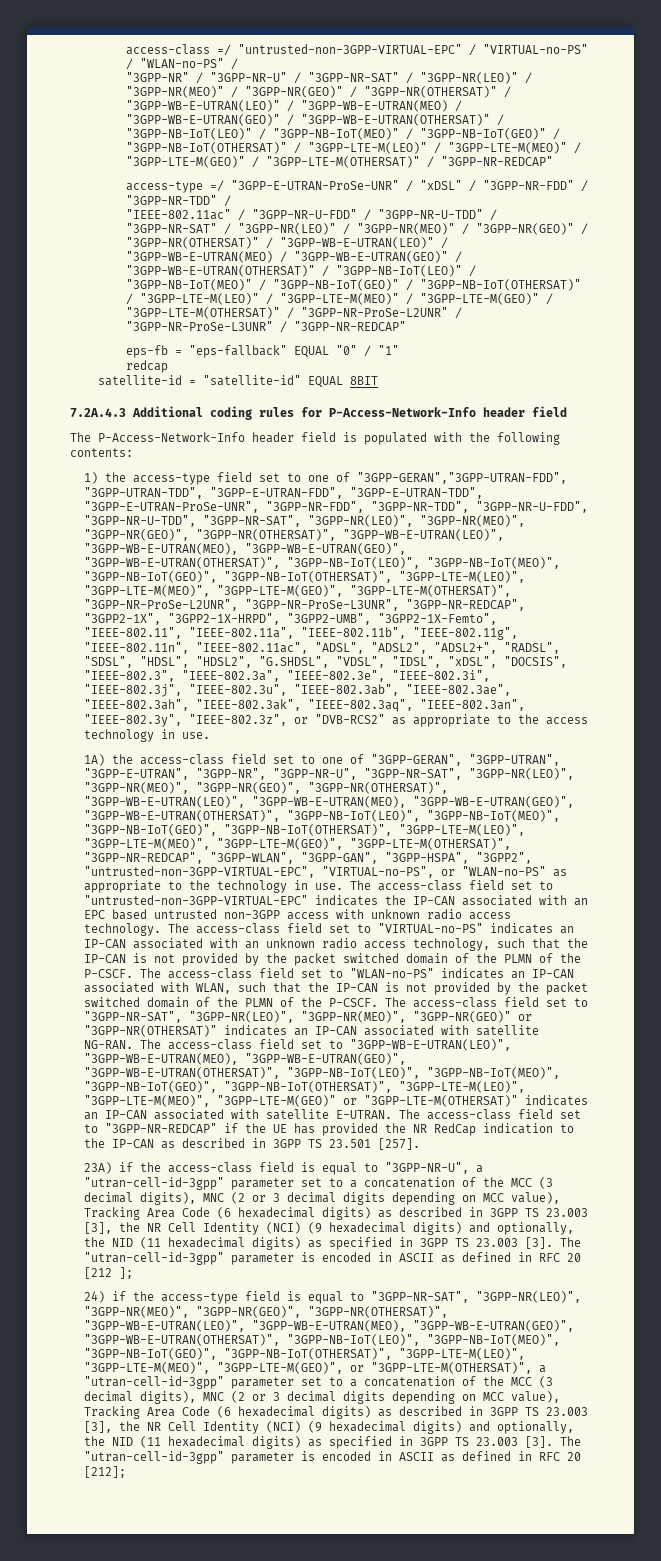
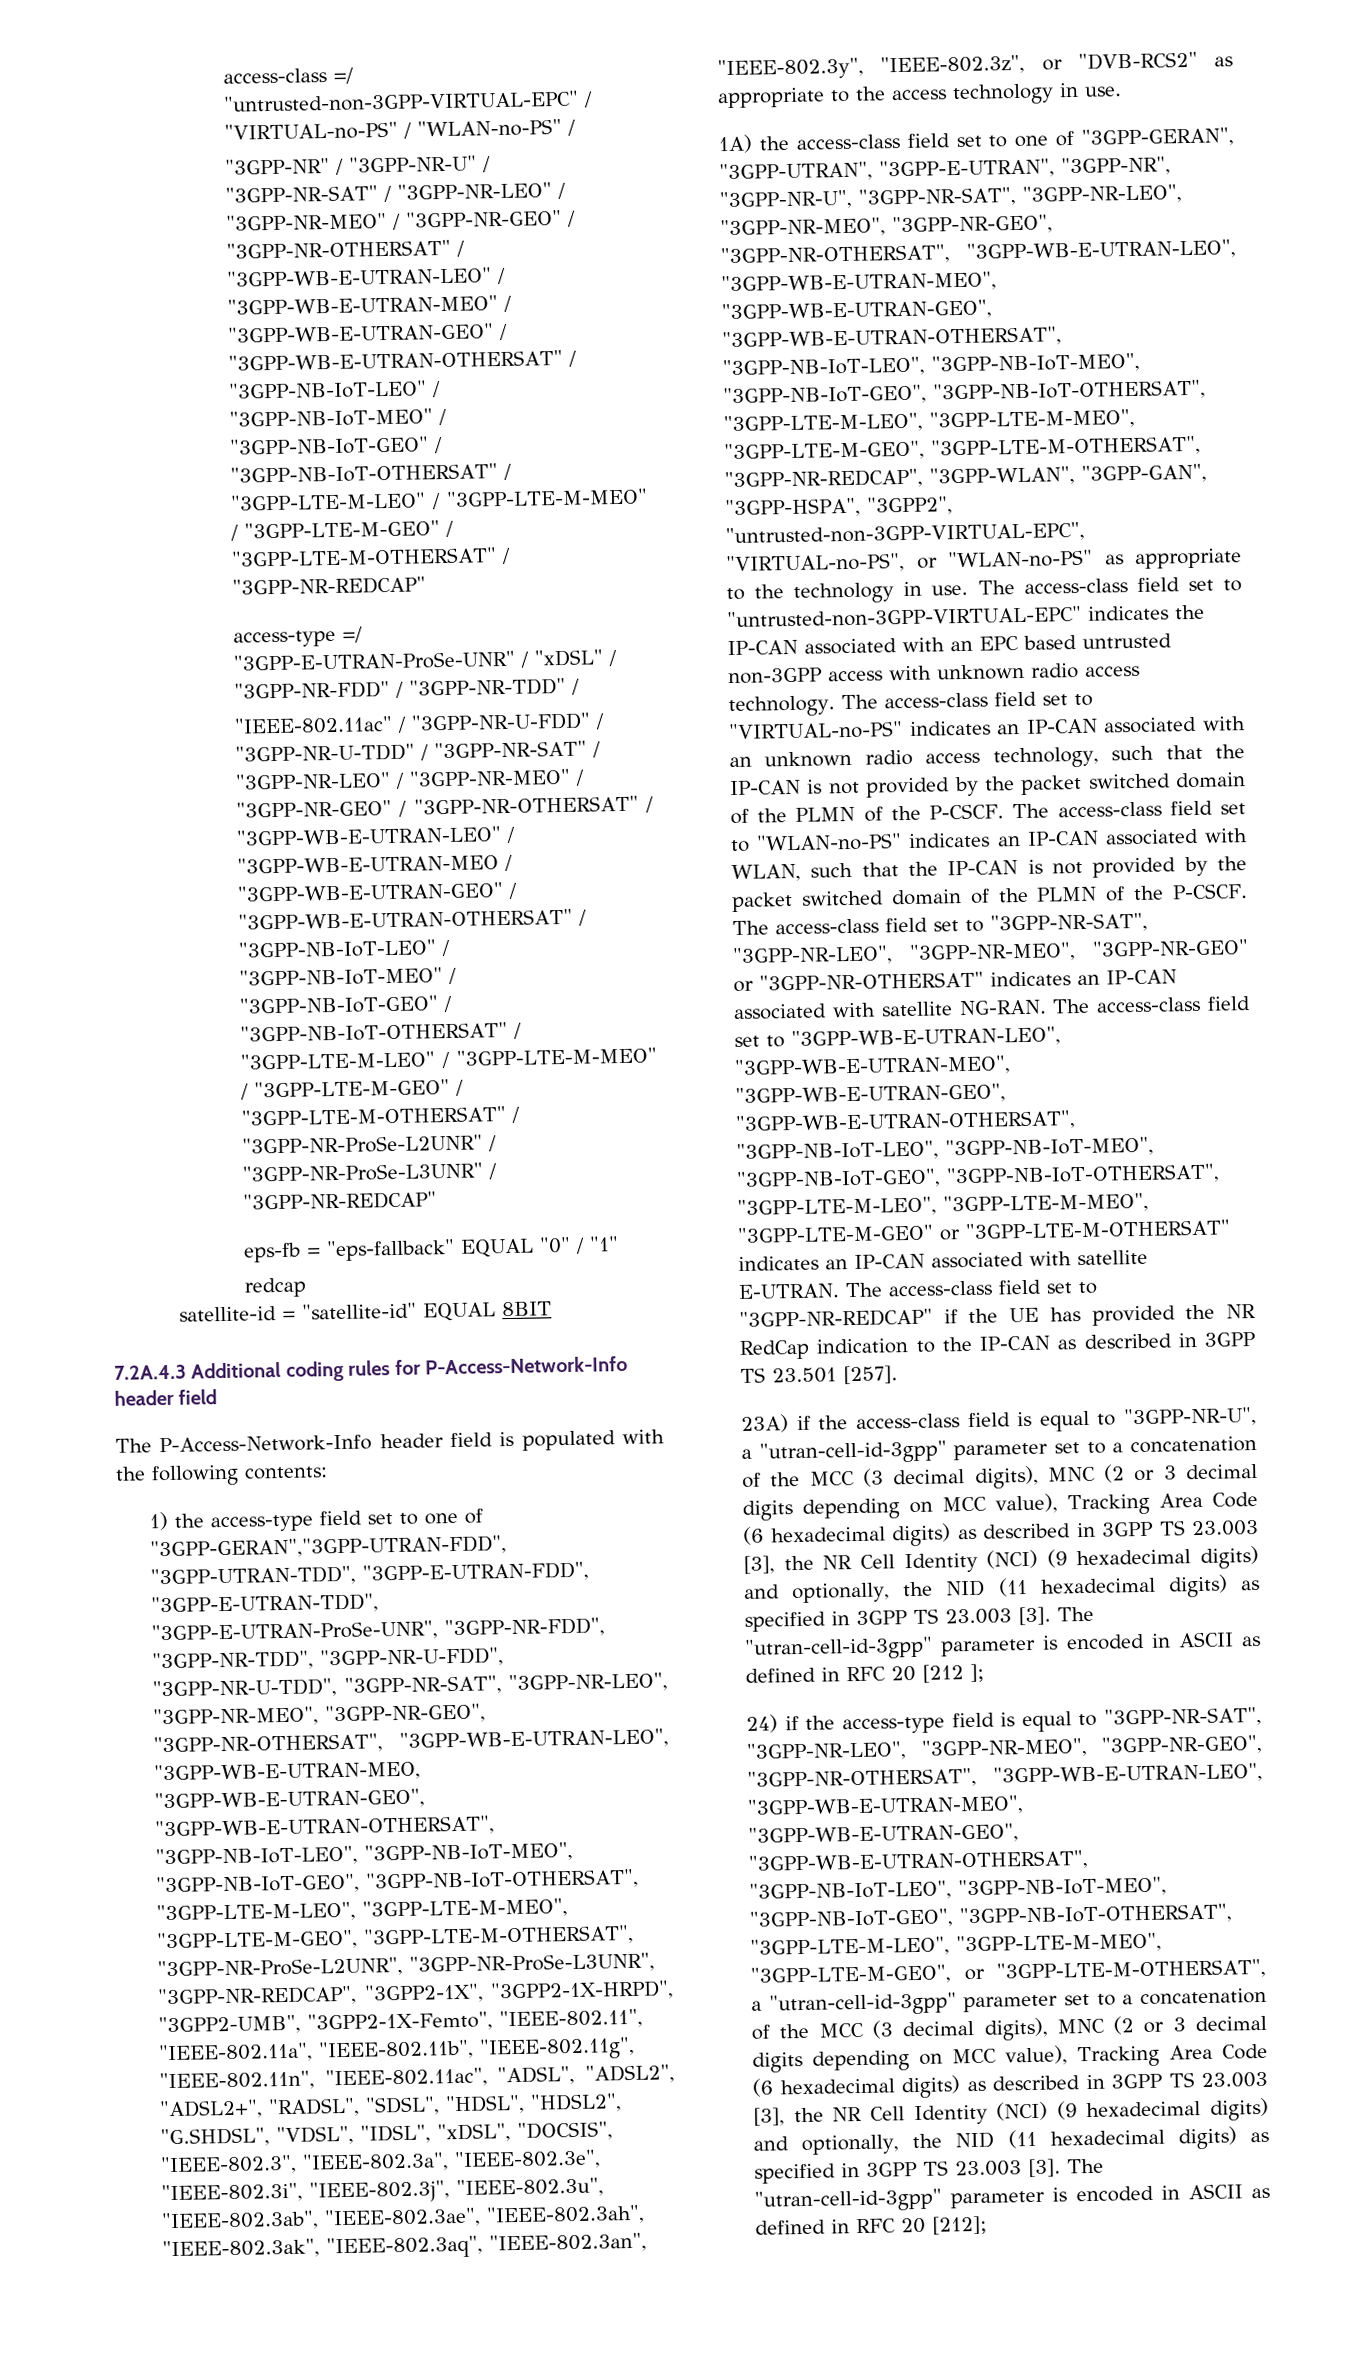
- "3GPP-NR" / "3GPP-NR-U" / "3GPP-NR-SAT" / "3GPP-NR(LEO)" / "3GPP-NR(MEO)" / "3GPP-NR(GEO)" / "3GPP-NR(OTHERSAT)" / "3GPP-WB-E-UTRAN(LEO)" / "3GPP-WB-E-UTRAN(MEO) / "3GPP-WB-E-UTRAN(GEO)" / "3GPP-WB-E-UTRAN(OTHERSAT)" / "3GPP-NB-IoT(LEO)" / "3GPP-NB-IoT(MEO)" / "3GPP-NB-IoT(GEO)" / "3GPP-NB-IoT(OTHERSAT)" / "3GPP-LTE-M(LEO)" / "3GPP-LTE-M(MEO)" / "3GPP-LTE-M(GEO)" / "3GPP-LTE-M(OTHERSAT)" / "3GPP-NR-REDCAP"
+ "3GPP-NR" / "3GPP-NR-U" / "3GPP-NR-SAT" / "3GPP-NR-LEO" / "3GPP-NR-MEO" / "3GPP-NR-GEO" / "3GPP-NR-OTHERSAT" / "3GPP-WB-E-UTRAN-LEO" / "3GPP-WB-E-UTRAN-MEO" / "3GPP-WB-E-UTRAN-GEO" / "3GPP-WB-E-UTRAN-OTHERSAT" / "3GPP-NB-IoT-LEO" / "3GPP-NB-IoT-MEO" / "3GPP-NB-IoT-GEO" / "3GPP-NB-IoT-OTHERSAT" / "3GPP-LTE-M-LEO" / "3GPP-LTE-M-MEO" / "3GPP-LTE-M-GEO" / "3GPP-LTE-M-OTHERSAT" / "3GPP-NR-REDCAP"
- "IEEE-802.11ac" / "3GPP-NR-U-FDD" / "3GPP-NR-U-TDD" / "3GPP-NR-SAT" / "3GPP-NR(LEO)" / "3GPP-NR(MEO)" / "3GPP-NR(GEO)" / "3GPP-NR(OTHERSAT)" / "3GPP-WB-E-UTRAN(LEO)" / "3GPP-WB-E-UTRAN(MEO) / "3GPP-WB-E-UTRAN(GEO)" / "3GPP-WB-E-UTRAN(OTHERSAT)" / "3GPP-NB-IoT(LEO)" / "3GPP-NB-IoT(MEO)" / "3GPP-NB-IoT(GEO)" / "3GPP-NB-IoT(OTHERSAT)" / "3GPP-LTE-M(LEO)" / "3GPP-LTE-M(MEO)" / "3GPP-LTE-M(GEO)" / "3GPP-LTE-M(OTHERSAT)" / "3GPP-NR-ProSe-L2UNR" / "3GPP-NR-ProSe-L3UNR" / "3GPP-NR-REDCAP"
+ "IEEE-802.11ac" / "3GPP-NR-U-FDD" / "3GPP-NR-U-TDD" / "3GPP-NR-SAT" / "3GPP-NR-LEO" / "3GPP-NR-MEO" / "3GPP-NR-GEO" / "3GPP-NR-OTHERSAT" / "3GPP-WB-E-UTRAN-LEO" / "3GPP-WB-E-UTRAN-MEO / "3GPP-WB-E-UTRAN-GEO" / "3GPP-WB-E-UTRAN-OTHERSAT" / "3GPP-NB-IoT-LEO" / "3GPP-NB-IoT-MEO" / "3GPP-NB-IoT-GEO" / "3GPP-NB-IoT-OTHERSAT" / "3GPP-LTE-M-LEO" / "3GPP-LTE-M-MEO" / "3GPP-LTE-M-GEO" / "3GPP-LTE-M-OTHERSAT" / "3GPP-NR-ProSe-L2UNR" / "3GPP-NR-ProSe-L3UNR" / "3GPP-NR-REDCAP"
- 1) the access-type field set to one of "3GPP-GERAN","3GPP-UTRAN-FDD", "3GPP-UTRAN-TDD", "3GPP-E-UTRAN-FDD", "3GPP-E-UTRAN-TDD", "3GPP-E-UTRAN-ProSe-UNR", "3GPP-NR-FDD", "3GPP-NR-TDD", "3GPP-NR-U-FDD", "3GPP-NR-U-TDD", "3GPP-NR-SAT", "3GPP-NR(LEO)", "3GPP-NR(MEO)", "3GPP-NR(GEO)", "3GPP-NR(OTHERSAT)", "3GPP-WB-E-UTRAN(LEO)", "3GPP-WB-E-UTRAN(MEO), "3GPP-WB-E-UTRAN(GEO)", "3GPP-WB-E-UTRAN(OTHERSAT)", "3GPP-NB-IoT(LEO)", "3GPP-NB-IoT(MEO)", "3GPP-NB-IoT(GEO)", "3GPP-NB-IoT(OTHERSAT)", "3GPP-LTE-M(LEO)", "3GPP-LTE-M(MEO)", "3GPP-LTE-M(GEO)", "3GPP-LTE-M(OTHERSAT)", "3GPP-NR-ProSe-L2UNR", "3GPP-NR-ProSe-L3UNR", "3GPP-NR-REDCAP", "3GPP2-1X", "3GPP2-1X-HRPD", "3GPP2-UMB", "3GPP2-1X-Femto", "IEEE-802.11", "IEEE-802.11a", "IEEE-802.11b", "IEEE-802.11g", "IEEE-802.11n", "IEEE-802.11ac", "ADSL", "ADSL2", "ADSL2+", "RADSL", "SDSL", "HDSL", "HDSL2", "G.SHDSL", "VDSL", "IDSL", "xDSL", "DOCSIS", "IEEE-802.3", "IEEE-802.3a", "IEEE-802.3e", "IEEE-802.3i", "IEEE-802.3j", "IEEE-802.3u", "IEEE-802.3ab", "IEEE-802.3ae", "IEEE-802.3ah", "IEEE-802.3ak", "IEEE-802.3aq", "IEEE-802.3an", "IEEE-802.3y", "IEEE-802.3z", or "DVB-RCS2" as appropriate to the access technology in use.
+ 1) the access-type field set to one of "3GPP-GERAN","3GPP-UTRAN-FDD", "3GPP-UTRAN-TDD", "3GPP-E-UTRAN-FDD", "3GPP-E-UTRAN-TDD", "3GPP-E-UTRAN-ProSe-UNR", "3GPP-NR-FDD", "3GPP-NR-TDD", "3GPP-NR-U-FDD", "3GPP-NR-U-TDD", "3GPP-NR-SAT", "3GPP-NR-LEO", "3GPP-NR-MEO", "3GPP-NR-GEO", "3GPP-NR-OTHERSAT", "3GPP-WB-E-UTRAN-LEO", "3GPP-WB-E-UTRAN-MEO, "3GPP-WB-E-UTRAN-GEO", "3GPP-WB-E-UTRAN-OTHERSAT", "3GPP-NB-IoT-LEO", "3GPP-NB-IoT-MEO", "3GPP-NB-IoT-GEO", "3GPP-NB-IoT-OTHERSAT", "3GPP-LTE-M-LEO", "3GPP-LTE-M-MEO", "3GPP-LTE-M-GEO", "3GPP-LTE-M-OTHERSAT", "3GPP-NR-ProSe-L2UNR", "3GPP-NR-ProSe-L3UNR", "3GPP-NR-REDCAP", "3GPP2-1X", "3GPP2-1X-HRPD", "3GPP2-UMB", "3GPP2-1X-Femto", "IEEE-802.11", "IEEE-802.11a", "IEEE-802.11b", "IEEE-802.11g", "IEEE-802.11n", "IEEE-802.11ac", "ADSL", "ADSL2", "ADSL2+", "RADSL", "SDSL", "HDSL", "HDSL2", "G.SHDSL", "VDSL", "IDSL", "xDSL", "DOCSIS", "IEEE-802.3", "IEEE-802.3a", "IEEE-802.3e", "IEEE-802.3i", "IEEE-802.3j", "IEEE-802.3u", "IEEE-802.3ab", "IEEE-802.3ae", "IEEE-802.3ah", "IEEE-802.3ak", "IEEE-802.3aq", "IEEE-802.3an", "IEEE-802.3y", "IEEE-802.3z", or "DVB-RCS2" as appropriate to the access technology in use.
- 1A) the access-class field set to one of "3GPP-GERAN", "3GPP-UTRAN", "3GPP-E-UTRAN", "3GPP-NR", "3GPP-NR-U", "3GPP-NR-SAT", "3GPP-NR(LEO)", "3GPP-NR(MEO)", "3GPP-NR(GEO)", "3GPP-NR(OTHERSAT)", "3GPP-WB-E-UTRAN(LEO)", "3GPP-WB-E-UTRAN(MEO), "3GPP-WB-E-UTRAN(GEO)", "3GPP-WB-E-UTRAN(OTHERSAT)", "3GPP-NB-IoT(LEO)", "3GPP-NB-IoT(MEO)", "3GPP-NB-IoT(GEO)", "3GPP-NB-IoT(OTHERSAT)", "3GPP-LTE-M(LEO)", "3GPP-LTE-M(MEO)", "3GPP-LTE-M(GEO)", "3GPP-LTE-M(OTHERSAT)", "3GPP-NR-REDCAP", "3GPP-WLAN", "3GPP-GAN", "3GPP-HSPA", "3GPP2", "untrusted-non-3GPP-VIRTUAL-EPC", "VIRTUAL-no-PS", or "WLAN-no-PS" as appropriate to the technology in use.
+ 1A) the access-class field set to one of "3GPP-GERAN", "3GPP-UTRAN", "3GPP-E-UTRAN", "3GPP-NR", "3GPP-NR-U", "3GPP-NR-SAT", "3GPP-NR-LEO", "3GPP-NR-MEO", "3GPP-NR-GEO", "3GPP-NR-OTHERSAT", "3GPP-WB-E-UTRAN-LEO", "3GPP-WB-E-UTRAN-MEO", "3GPP-WB-E-UTRAN-GEO", "3GPP-WB-E-UTRAN-OTHERSAT", "3GPP-NB-IoT-LEO", "3GPP-NB-IoT-MEO", "3GPP-NB-IoT-GEO", "3GPP-NB-IoT-OTHERSAT", "3GPP-LTE-M-LEO", "3GPP-LTE-M-MEO", "3GPP-LTE-M-GEO", "3GPP-LTE-M-OTHERSAT", "3GPP-NR-REDCAP", "3GPP-WLAN", "3GPP-GAN", "3GPP-HSPA", "3GPP2", "untrusted-non-3GPP-VIRTUAL-EPC", "VIRTUAL-no-PS", or "WLAN-no-PS" as appropriate to the technology in use.
- The access-class field set to "3GPP-NR-SAT", "3GPP-NR(LEO)", "3GPP-NR(MEO)", "3GPP-NR(GEO)" or "3GPP-NR(OTHERSAT)" indicates an IP-CAN associated with satellite NG-RAN.
+ The access-class field set to "3GPP-NR-SAT", "3GPP-NR-LEO", "3GPP-NR-MEO", "3GPP-NR-GEO" or "3GPP-NR-OTHERSAT" indicates an IP-CAN associated with satellite NG-RAN.
- The access-class field set to "3GPP-WB-E-UTRAN(LEO)", "3GPP-WB-E-UTRAN(MEO), "3GPP-WB-E-UTRAN(GEO)", "3GPP-WB-E-UTRAN(OTHERSAT)", "3GPP-NB-IoT(LEO)", "3GPP-NB-IoT(MEO)", "3GPP-NB-IoT(GEO)", "3GPP-NB-IoT(OTHERSAT)", "3GPP-LTE-M(LEO)", "3GPP-LTE-M(MEO)", "3GPP-LTE-M(GEO)" or "3GPP-LTE-M(OTHERSAT)" indicates an IP-CAN associated with satellite E-UTRAN.
+ The access-class field set to "3GPP-WB-E-UTRAN-LEO", "3GPP-WB-E-UTRAN-MEO", "3GPP-WB-E-UTRAN-GEO", "3GPP-WB-E-UTRAN-OTHERSAT", "3GPP-NB-IoT-LEO", "3GPP-NB-IoT-MEO", "3GPP-NB-IoT-GEO", "3GPP-NB-IoT-OTHERSAT", "3GPP-LTE-M-LEO", "3GPP-LTE-M-MEO", "3GPP-LTE-M-GEO" or "3GPP-LTE-M-OTHERSAT" indicates an IP-CAN associated with satellite E-UTRAN.
- 24) if the access-type field is equal to "3GPP-NR-SAT", "3GPP-NR(LEO)", "3GPP-NR(MEO)", "3GPP-NR(GEO)", "3GPP-NR(OTHERSAT)", "3GPP-WB-E-UTRAN(LEO)", "3GPP-WB-E-UTRAN(MEO), "3GPP-WB-E-UTRAN(GEO)", "3GPP-WB-E-UTRAN(OTHERSAT)", "3GPP-NB-IoT(LEO)", "3GPP-NB-IoT(MEO)", "3GPP-NB-IoT(GEO)", "3GPP-NB-IoT(OTHERSAT)", "3GPP-LTE-M(LEO)", "3GPP-LTE-M(MEO)", "3GPP-LTE-M(GEO)", or "3GPP-LTE-M(OTHERSAT)", a "utran-cell-id-3gpp" parameter set to a concatenation of the MCC (3 decimal digits), MNC (2 or 3 decimal digits depending on MCC value), Tracking Area Code (6 hexadecimal digits) as described in 3GPP TS 23.003 [3], the NR Cell Identity (NCI) (9 hexadecimal digits) and optionally, the NID (11 hexadecimal digits) as specified in 3GPP TS 23.003 [3].
+ 24) if the access-type field is equal to "3GPP-NR-SAT", "3GPP-NR-LEO", "3GPP-NR-MEO", "3GPP-NR-GEO", "3GPP-NR-OTHERSAT", "3GPP-WB-E-UTRAN-LEO", "3GPP-WB-E-UTRAN-MEO", "3GPP-WB-E-UTRAN-GEO", "3GPP-WB-E-UTRAN-OTHERSAT", "3GPP-NB-IoT-LEO", "3GPP-NB-IoT-MEO", "3GPP-NB-IoT-GEO", "3GPP-NB-IoT-OTHERSAT", "3GPP-LTE-M-LEO", "3GPP-LTE-M-MEO", "3GPP-LTE-M-GEO", or "3GPP-LTE-M-OTHERSAT", a "utran-cell-id-3gpp" parameter set to a concatenation of the MCC (3 decimal digits), MNC (2 or 3 decimal digits depending on MCC value), Tracking Area Code (6 hexadecimal digits) as described in 3GPP TS 23.003 [3], the NR Cell Identity (NCI) (9 hexadecimal digits) and optionally, the NID (11 hexadecimal digits) as specified in 3GPP TS 23.003 [3].

